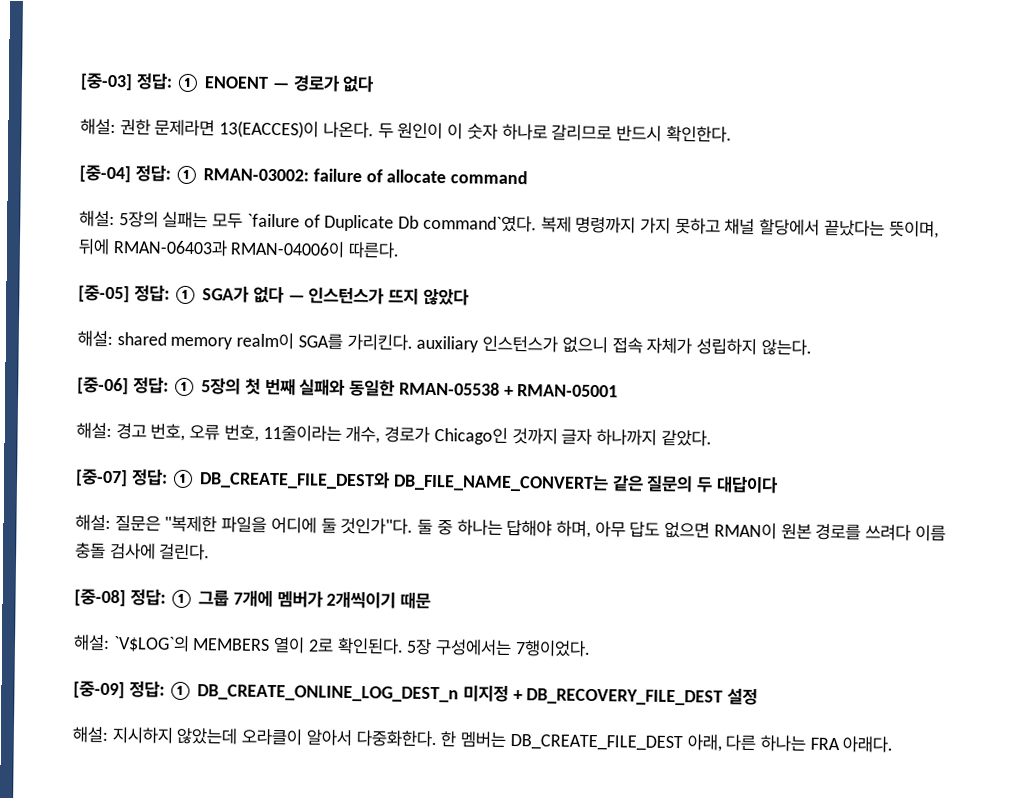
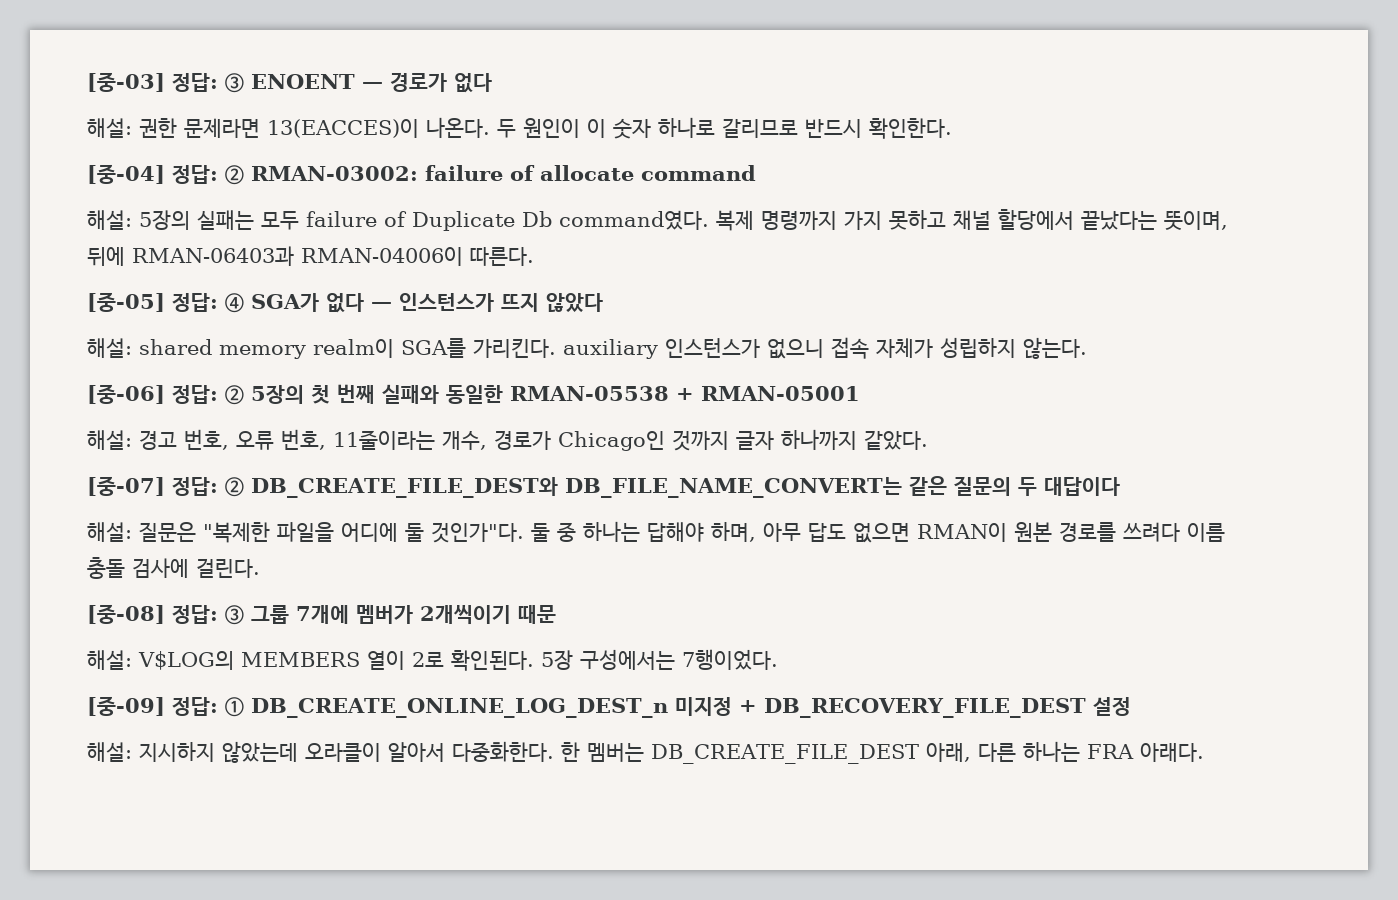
- [중-03] 정답: ① ENOENT — 경로가 없다
+ [중-03] 정답: ③ ENOENT — 경로가 없다
- [중-04] 정답: ① RMAN-03002: failure of allocate command
+ [중-04] 정답: ② RMAN-03002: failure of allocate command
- 해설: 5장의 실패는 모두 `failure of Duplicate Db command`였다.
+ 해설: 5장의 실패는 모두 failure of Duplicate Db command였다.
- [중-05] 정답: ① SGA가 없다 — 인스턴스가 뜨지 않았다
+ [중-05] 정답: ④ SGA가 없다 — 인스턴스가 뜨지 않았다
- [중-06] 정답: ① 5장의 첫 번째 실패와 동일한 RMAN-05538 + RMAN-05001
+ [중-06] 정답: ② 5장의 첫 번째 실패와 동일한 RMAN-05538 + RMAN-05001
- [중-07] 정답: ① DB_CREATE_FILE_DEST와 DB_FILE_NAME_CONVERT는 같은 질문의 두 대답이다
+ [중-07] 정답: ② DB_CREATE_FILE_DEST와 DB_FILE_NAME_CONVERT는 같은 질문의 두 대답이다
- [중-08] 정답: ① 그룹 7개에 멤버가 2개씩이기 때문
+ [중-08] 정답: ③ 그룹 7개에 멤버가 2개씩이기 때문
- 해설: `V$LOG`의 MEMBERS 열이 2로 확인된다.
+ 해설: V$LOG의 MEMBERS 열이 2로 확인된다.

